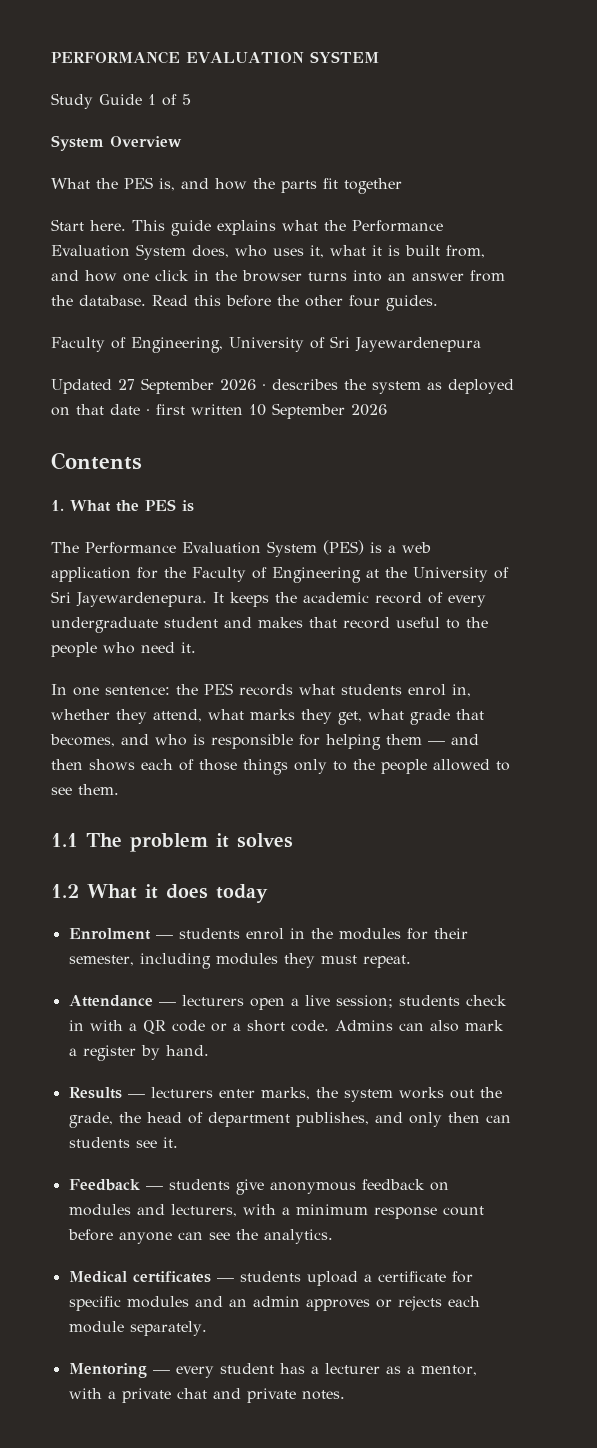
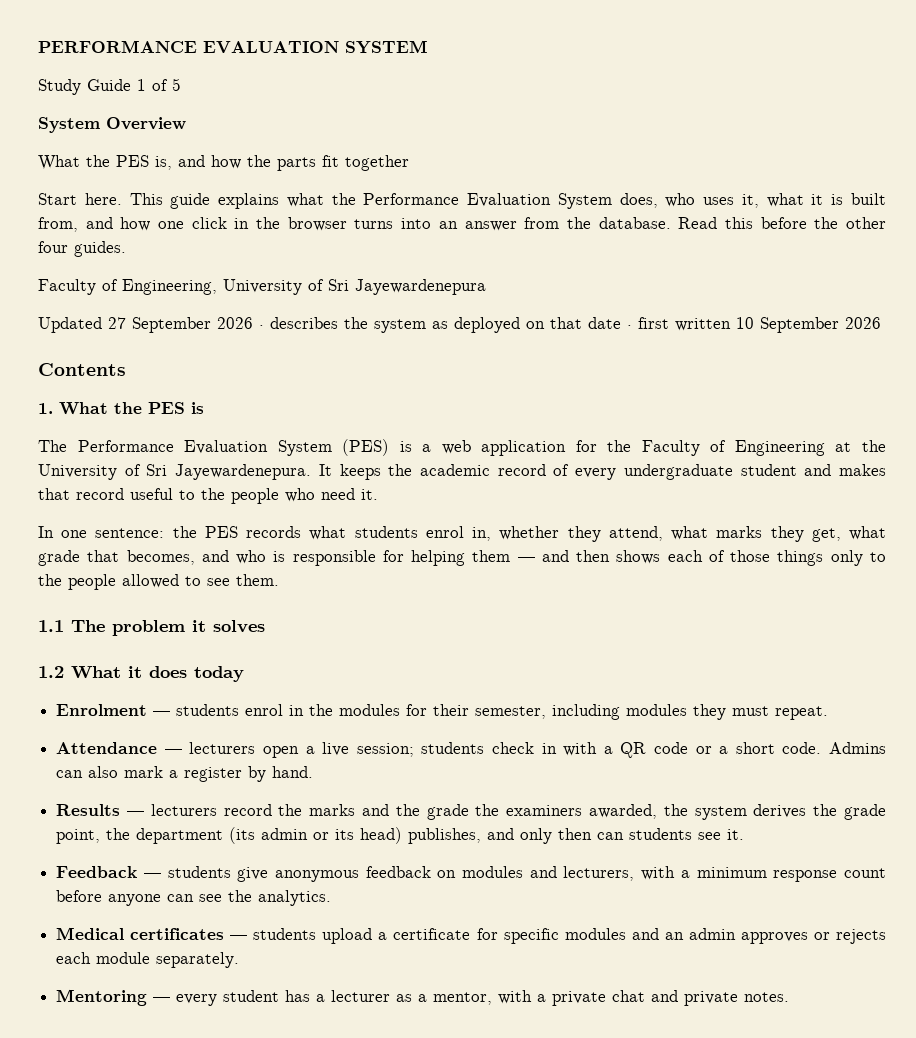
- Results — lecturers enter marks, the system works out the grade, the head of department publishes, and only then can students see it.
+ Results — lecturers record the marks and the grade the examiners awarded, the system derives the grade point, the department (its admin or its head) publishes, and only then can students see it.

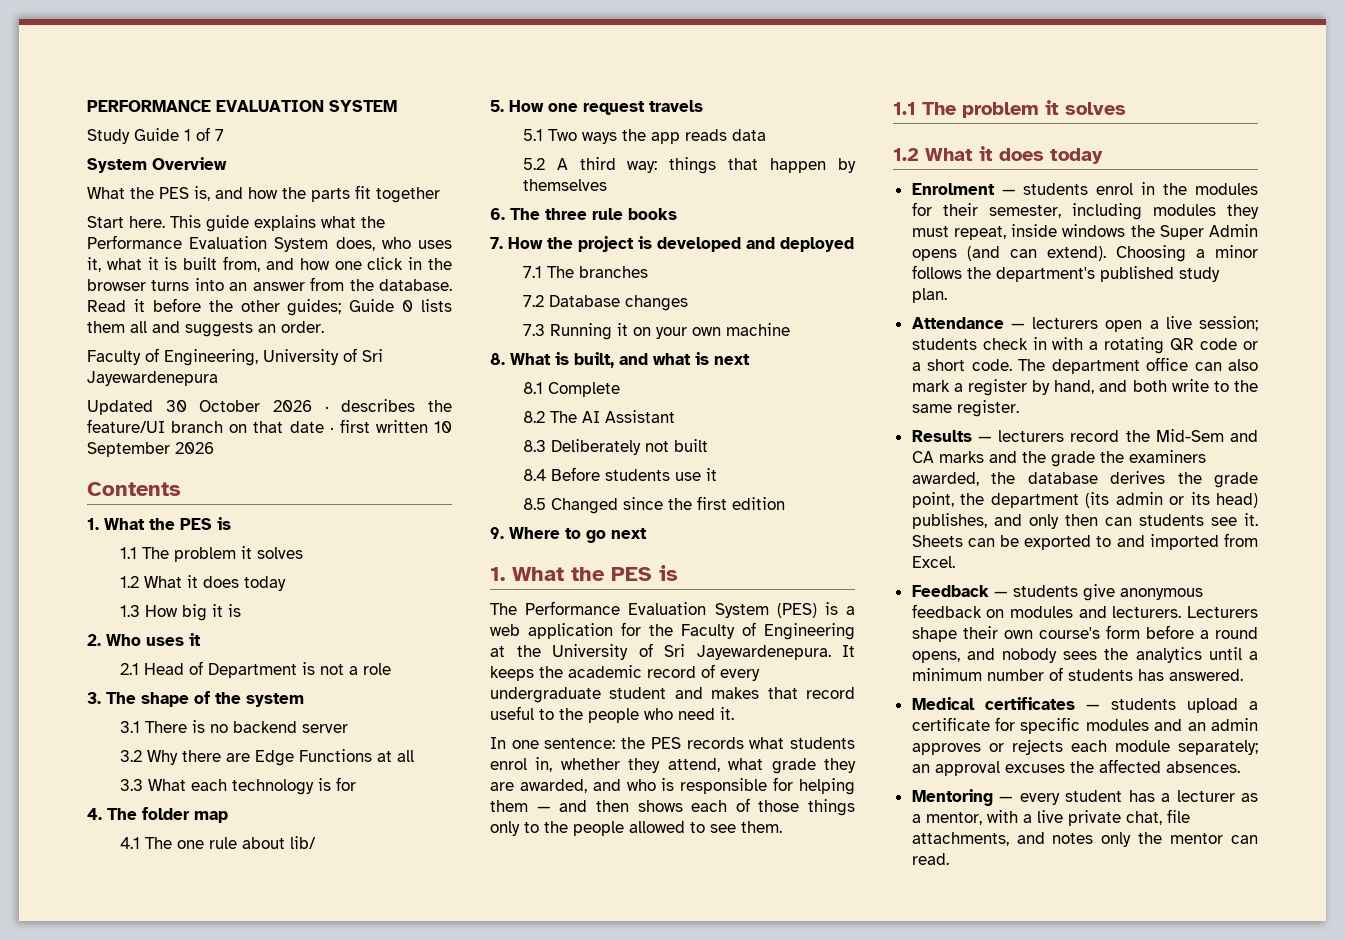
- Study Guide 1 of 5
+ Study Guide 1 of 7
- Read this before the other four guides.
+ Read it before the other guides; Guide 0 lists them all and suggests an order.
- Updated 27 September 2026 · describes the system as deployed on that date · first written 10 September 2026
+ Updated 30 October 2026 · describes the feature/UI branch on that date · first written 10 September 2026
  Contents
+ 1. What the PES is
+ 1.1 The problem it solves
+ 1.2 What it does today
+ 1.3 How big it is
+ 2. Who uses it
+ 2.1 Head of Department is not a role
+ 3. The shape of the system
+ 3.1 There is no backend server
+ 3.2 Why there are Edge Functions at all
+ 3.3 What each technology is for
+ 4. The folder map
+ 4.1 The one rule about lib/
+ 5. How one request travels
+ 5.1 Two ways the app reads data
+ 5.2 A third way: things that happen by themselves
+ 6. The three rule books
+ 7. How the project is developed and deployed
+ 7.1 The branches
+ 7.2 Database changes
+ 7.3 Running it on your own machine
+ 8. What is built, and what is next
+ 8.1 Complete
+ 8.2 The AI Assistant
+ 8.3 Deliberately not built
+ 8.4 Before students use it
+ 8.5 Changed since the first edition
+ 9. Where to go next
- In one sentence: the PES records what students enrol in, whether they attend, what marks they get, what grade that becomes, and who is responsible for helping them — and then shows each of those things only to the people allowed to see them.
+ In one sentence: the PES records what students enrol in, whether they attend, what grade they are awarded, and who is responsible for helping them — and then shows each of those things only to the people allowed to see them.
- Enrolment — students enrol in the modules for their semester, including modules they must repeat.
+ Enrolment — students enrol in the modules for their semester, including modules they must repeat, inside windows the Super Admin opens (and can extend). Choosing a minor follows the department's published study plan.
- Attendance — lecturers open a live session; students check in with a QR code or a short code.
+ Attendance — lecturers open a live session; students check in with a rotating QR code or a short code.
- Admins can also mark a register by hand.
+ The department office can also mark a register by hand, and both write to the same register.
- Results — lecturers record the marks and the grade the examiners awarded, the system derives the grade point, the department (its admin or its head) publishes, and only then can students see it.
+ Results — lecturers record the Mid-Sem and CA marks and the grade the examiners awarded, the database derives the grade point, the department (its admin or its head) publishes, and only then can students see it. Sheets can be exported to and imported from Excel.
- Feedback — students give anonymous feedback on modules and lecturers, with a minimum response count before anyone can see the analytics.
+ Feedback — students give anonymous feedback on modules and lecturers. Lecturers shape their own course's form before a round opens, and nobody sees the analytics until a minimum number of students has answered.
- Medical certificates — students upload a certificate for specific modules and an admin approves or rejects each module separately.
+ Medical certificates — students upload a certificate for specific modules and an admin approves or rejects each module separately; an approval excuses the affected absences.
- Mentoring — every student has a lecturer as a mentor, with a private chat and private notes.
+ Mentoring — every student has a lecturer as a mentor, with a live private chat, file attachments, and notes only the mentor can read.

